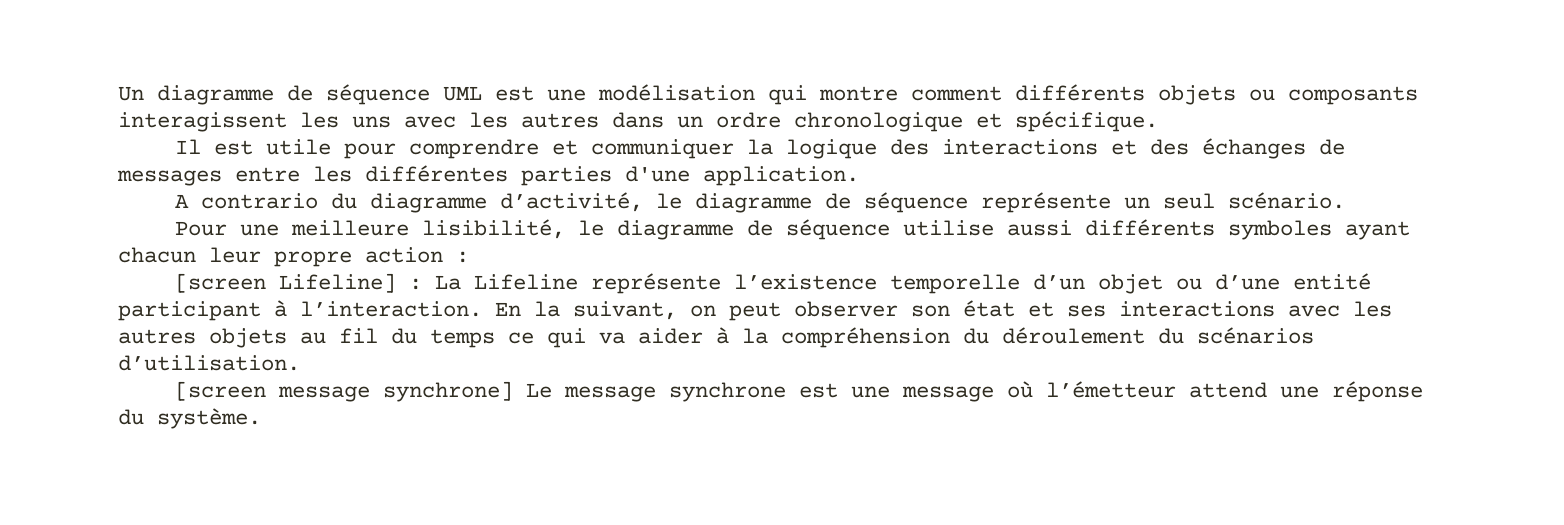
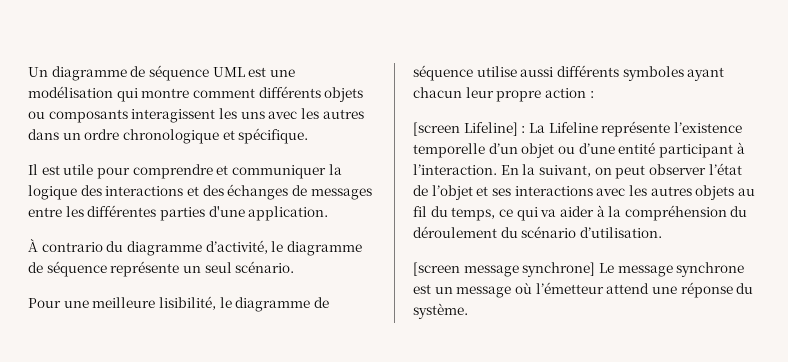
- A contrario du diagramme d’activité, le diagramme de séquence représente un seul scénario.
+ À contrario du diagramme d’activité, le diagramme de séquence représente un seul scénario.
- En la suivant, on peut observer son état et ses interactions avec les autres objets au fil du temps ce qui va aider à la compréhension du déroulement du scénarios d’utilisation.
+ En la suivant, on peut observer l’état de l’objet et ses interactions avec les autres objets au fil du temps, ce qui va aider à la compréhension du déroulement du scénario d’utilisation.
- [screen message synchrone] Le message synchrone est une message où l’émetteur attend une réponse du système.
+ [screen message synchrone] Le message synchrone est un message où l’émetteur attend une réponse du système.

